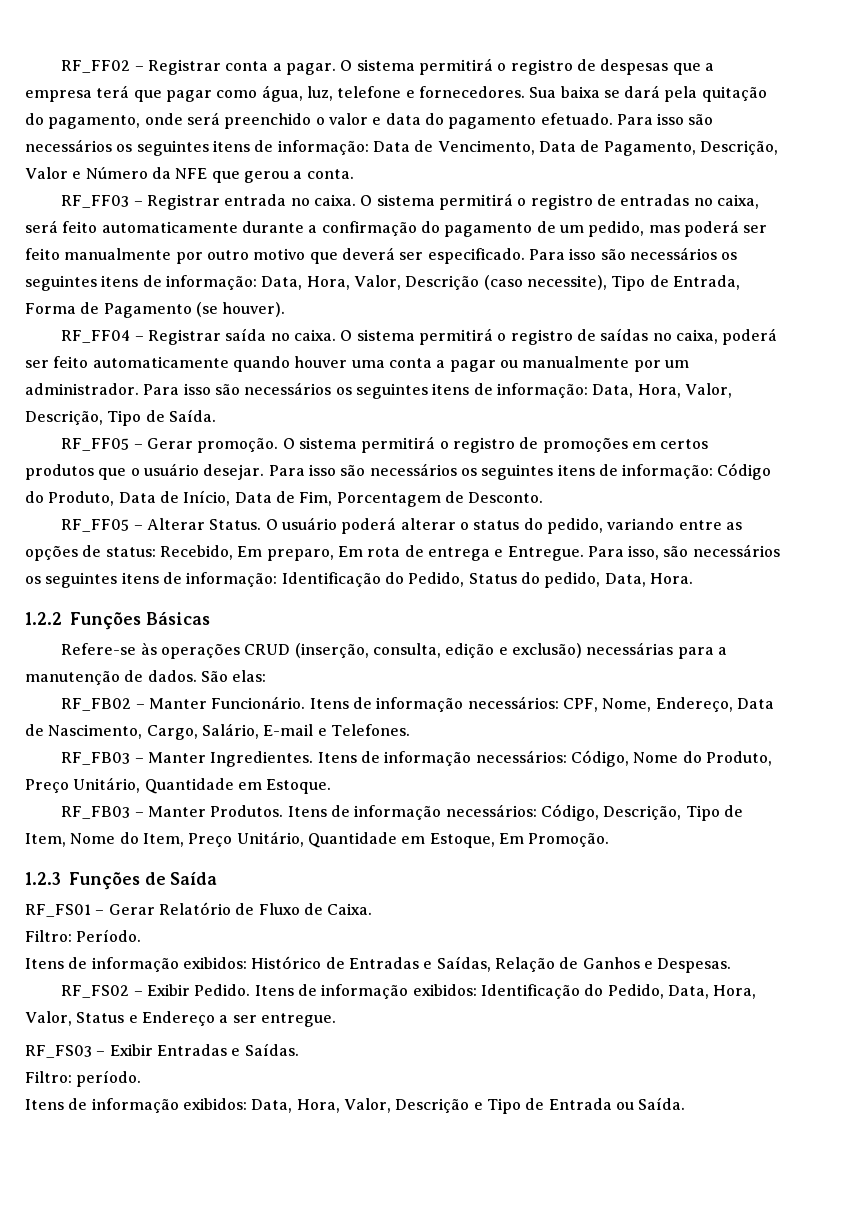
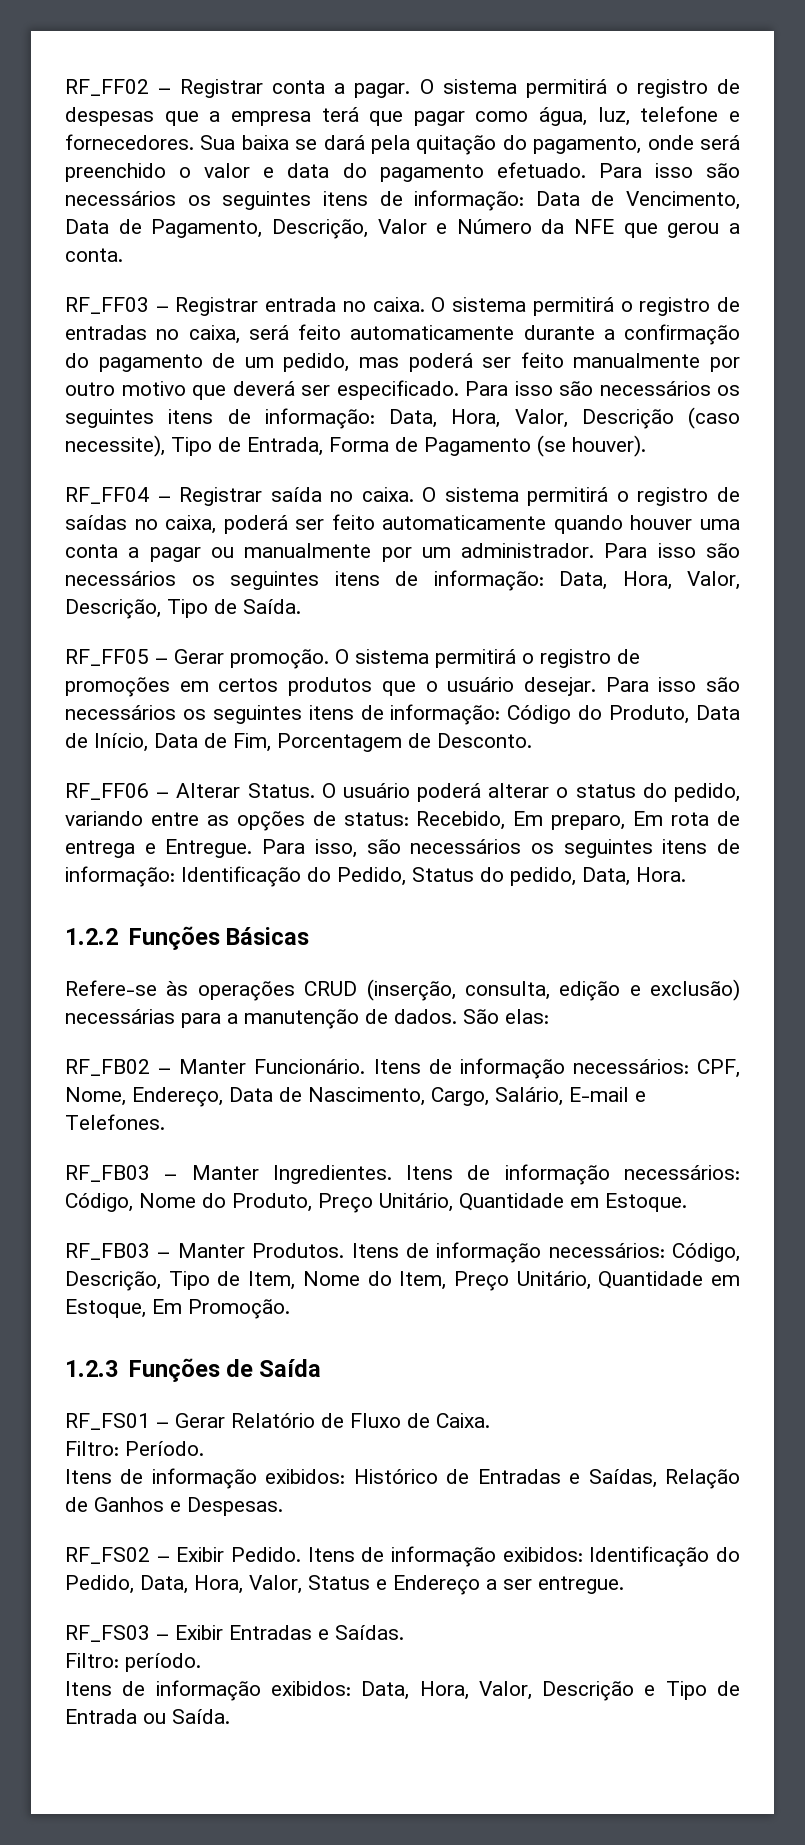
- RF_FF05 – Alterar Status.
+ RF_FF06 – Alterar Status.

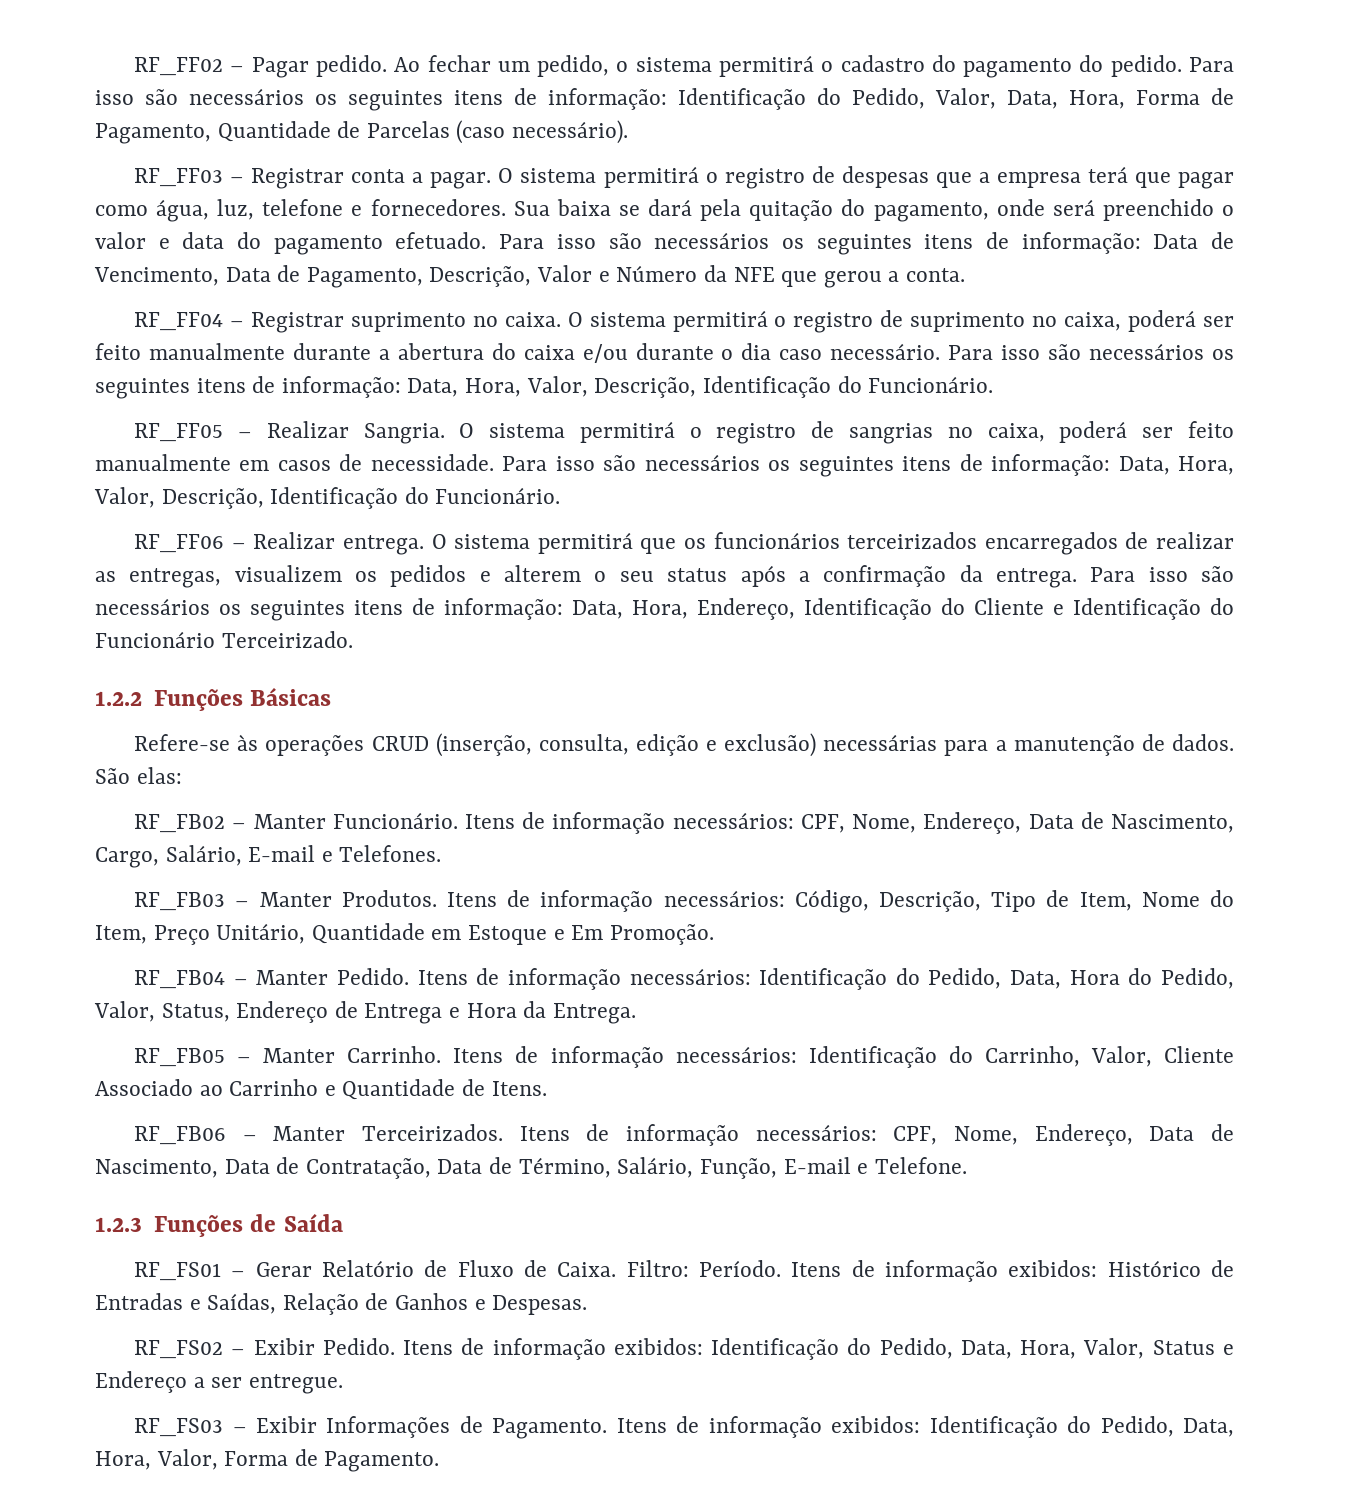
- RF_FF02 – Registrar conta a pagar.
+ RF_FF02 – Pagar pedido. Ao fechar um pedido, o sistema permitirá o cadastro do pagamento do pedido. Para isso são necessários os seguintes itens de informação: Identificação do Pedido, Valor, Data, Hora, Forma de Pagamento, Quantidade de Parcelas (caso necessário).
+ RF_FF03 – Registrar conta a pagar.
- RF_FF03 – Registrar entrada no caixa. O sistema permitirá o registro de entradas no caixa, será feito automaticamente durante a confirmação do pagamento de um pedido, mas poderá ser feito manualmente por outro motivo que deverá ser especificado. Para isso são necessários os seguintes itens de informação: Data, Hora, Valor, Descrição (caso necessite), Tipo de Entrada, Forma de Pagamento (se houver).
- RF_FF04 – Registrar saída no caixa. O sistema permitirá o registro de saídas no caixa, poderá ser feito automaticamente quando houver uma conta a pagar ou manualmente por um administrador. Para isso são necessários os seguintes itens de informação: Data, Hora, Valor, Descrição, Tipo de Saída.
+ RF_FF04 – Registrar suprimento no caixa. O sistema permitirá o registro de suprimento no caixa, poderá ser feito manualmente durante a abertura do caixa e/ou durante o dia caso necessário. Para isso são necessários os seguintes itens de informação: Data, Hora, Valor, Descrição, Identificação do Funcionário.
- RF_FF05 – Gerar promoção. O sistema permitirá o registro de promoções em certos produtos que o usuário desejar. Para isso são necessários os seguintes itens de informação: Código do Produto, Data de Início, Data de Fim, Porcentagem de Desconto.
- RF_FF06 – Alterar Status. O usuário poderá alterar o status do pedido, variando entre as opções de status: Recebido, Em preparo, Em rota de entrega e Entregue. Para isso, são necessários os seguintes itens de informação: Identificação do Pedido, Status do pedido, Data, Hora.
+ RF_FF05 – Realizar Sangria. O sistema permitirá o registro de sangrias no caixa, poderá ser feito manualmente em casos de necessidade. Para isso são necessários os seguintes itens de informação: Data, Hora, Valor, Descrição, Identificação do Funcionário.
+ RF_FF06 – Realizar entrega. O sistema permitirá que os funcionários terceirizados encarregados de realizar as entregas, visualizem os pedidos e alterem o seu status após a confirmação da entrega. Para isso são necessários os seguintes itens de informação: Data, Hora, Endereço, Identificação do Cliente e Identificação do Funcionário Terceirizado.
- RF_FB03 – Manter Ingredientes. Itens de informação necessários: Código, Nome do Produto, Preço Unitário, Quantidade em Estoque.
- Itens de informação necessários: Código, Descrição, Tipo de Item, Nome do Item, Preço Unitário, Quantidade em Estoque, Em Promoção.
+ Itens de informação necessários: Código, Descrição, Tipo de Item, Nome do Item, Preço Unitário, Quantidade em Estoque e Em Promoção.
+ RF_FB04 – Manter Pedido. Itens de informação necessários: Identificação do Pedido, Data, Hora do Pedido, Valor, Status, Endereço de Entrega e Hora da Entrega.
+ RF_FB05 – Manter Carrinho. Itens de informação necessários: Identificação do Carrinho, Valor, Cliente Associado ao Carrinho e Quantidade de Itens.
+ RF_FB06 – Manter Terceirizados. Itens de informação necessários: CPF, Nome, Endereço, Data de Nascimento, Data de Contratação, Data de Término, Salário, Função, E-mail e Telefone.
- RF_FS01 – Gerar Relatório de Fluxo de Caixa.
- Filtro: Período.
- Itens de informação exibidos: Histórico de Entradas e Saídas, Relação de Ganhos e Despesas.
+ RF_FS01 – Gerar Relatório de Fluxo de Caixa. Filtro: Período. Itens de informação exibidos: Histórico de Entradas e Saídas, Relação de Ganhos e Despesas.
- RF_FS03 – Exibir Entradas e Saídas.
- Filtro: período.
- Itens de informação exibidos: Data, Hora, Valor, Descrição e Tipo de Entrada ou Saída.
+ RF_FS03 – Exibir Informações de Pagamento. Itens de informação exibidos: Identificação do Pedido, Data, Hora, Valor, Forma de Pagamento.

